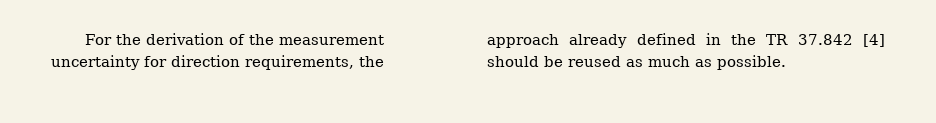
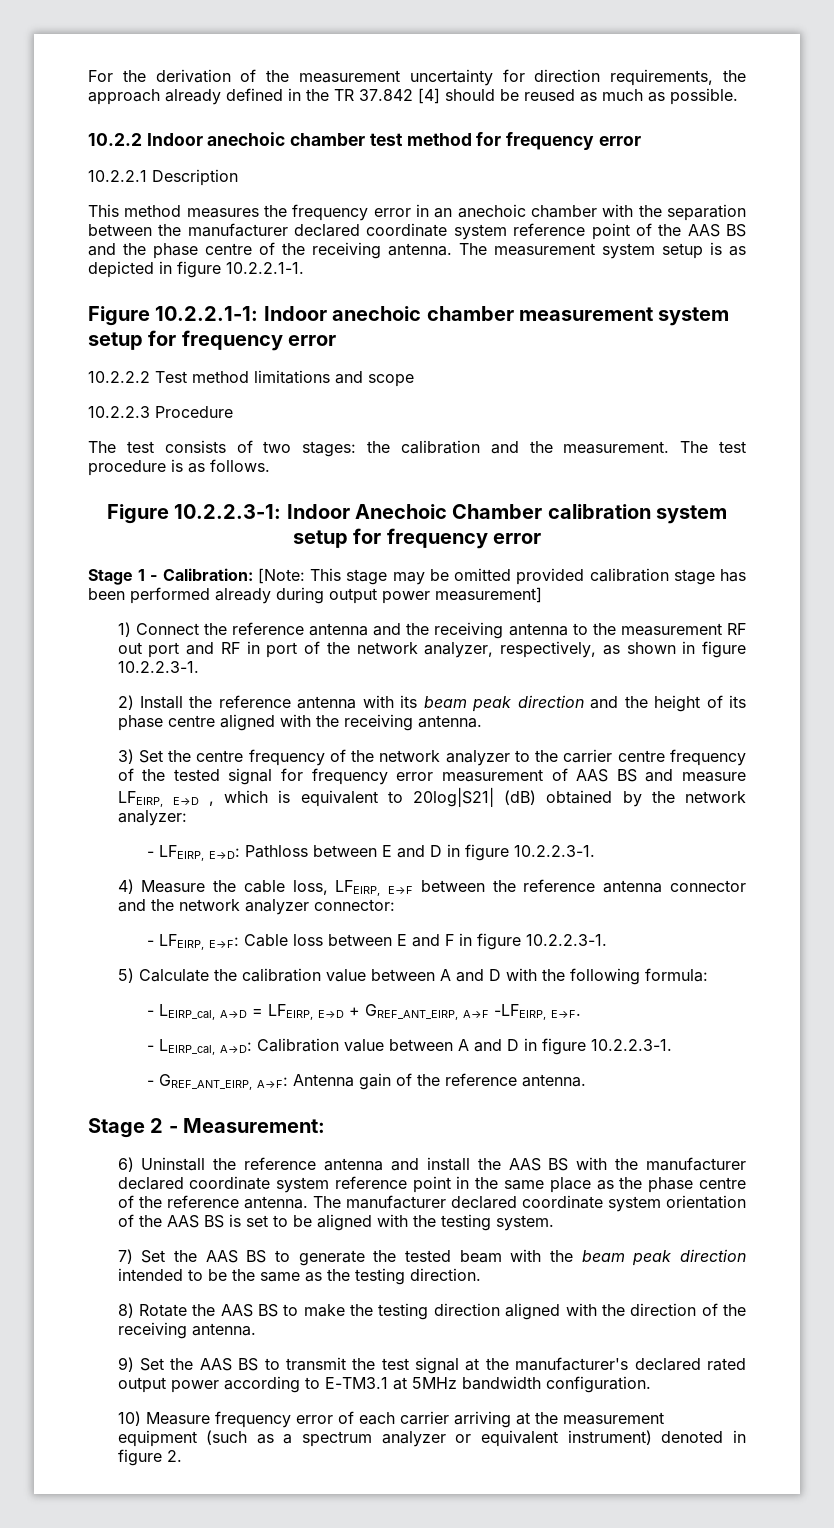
+ 10.2.2 Indoor anechoic chamber test method for frequency error
+ 10.2.2.1 Description
+ This method measures the frequency error in an anechoic chamber with the separation between the manufacturer declared coordinate system reference point of the AAS BS and the phase centre of the receiving antenna. The measurement system setup is as depicted in figure 10.2.2.1-1.
+ Figure 10.2.2.1-1: Indoor anechoic chamber measurement system setup for frequency error
+ 10.2.2.2 Test method limitations and scope
+ 10.2.2.3 Procedure
+ The test consists of two stages: the calibration and the measurement. The test procedure is as follows.
+ Figure 10.2.2.3-1: Indoor Anechoic Chamber calibration system setup for frequency error
+ Stage 1 - Calibration: [Note: This stage may be omitted provided calibration stage has been performed already during output power measurement]
+ 1) Connect the reference antenna and the receiving antenna to the measurement RF out port and RF in port of the network analyzer, respectively, as shown in figure 10.2.2.3-1.
+ 2) Install the reference antenna with its beam peak direction and the height of its phase centre aligned with the receiving antenna.
+ 3) Set the centre frequency of the network analyzer to the carrier centre frequency of the tested signal for frequency error measurement of AAS BS and measure LFEIRP, E→D , which is equivalent to 20log|S21| (dB) obtained by the network analyzer:
+ - LFEIRP, E→D: Pathloss between E and D in figure 10.2.2.3-1.
+ 4) Measure the cable loss, LFEIRP, E→F between the reference antenna connector and the network analyzer connector:
+ - LFEIRP, E→F: Cable loss between E and F in figure 10.2.2.3-1.
+ 5) Calculate the calibration value between A and D with the following formula:
+ - LEIRP_cal, A→D = LFEIRP, E→D + GREF_ANT_EIRP, A→F -LFEIRP, E→F.
+ - LEIRP_cal, A→D: Calibration value between A and D in figure 10.2.2.3-1.
+ - GREF_ANT_EIRP, A→F: Antenna gain of the reference antenna.
+ Stage 2 - Measurement:
+ 6) Uninstall the reference antenna and install the AAS BS with the manufacturer declared coordinate system reference point in the same place as the phase centre of the reference antenna. The manufacturer declared coordinate system orientation of the AAS BS is set to be aligned with the testing system.
+ 7) Set the AAS BS to generate the tested beam with the beam peak direction intended to be the same as the testing direction.
+ 8) Rotate the AAS BS to make the testing direction aligned with the direction of the receiving antenna.
+ 9) Set the AAS BS to transmit the test signal at the manufacturer's declared rated output power according to E-TM3.1 at 5MHz bandwidth configuration.
+ 10) Measure frequency error of each carrier arriving at the measurement equipment (such as a spectrum analyzer or equivalent instrument) denoted in figure 2.

